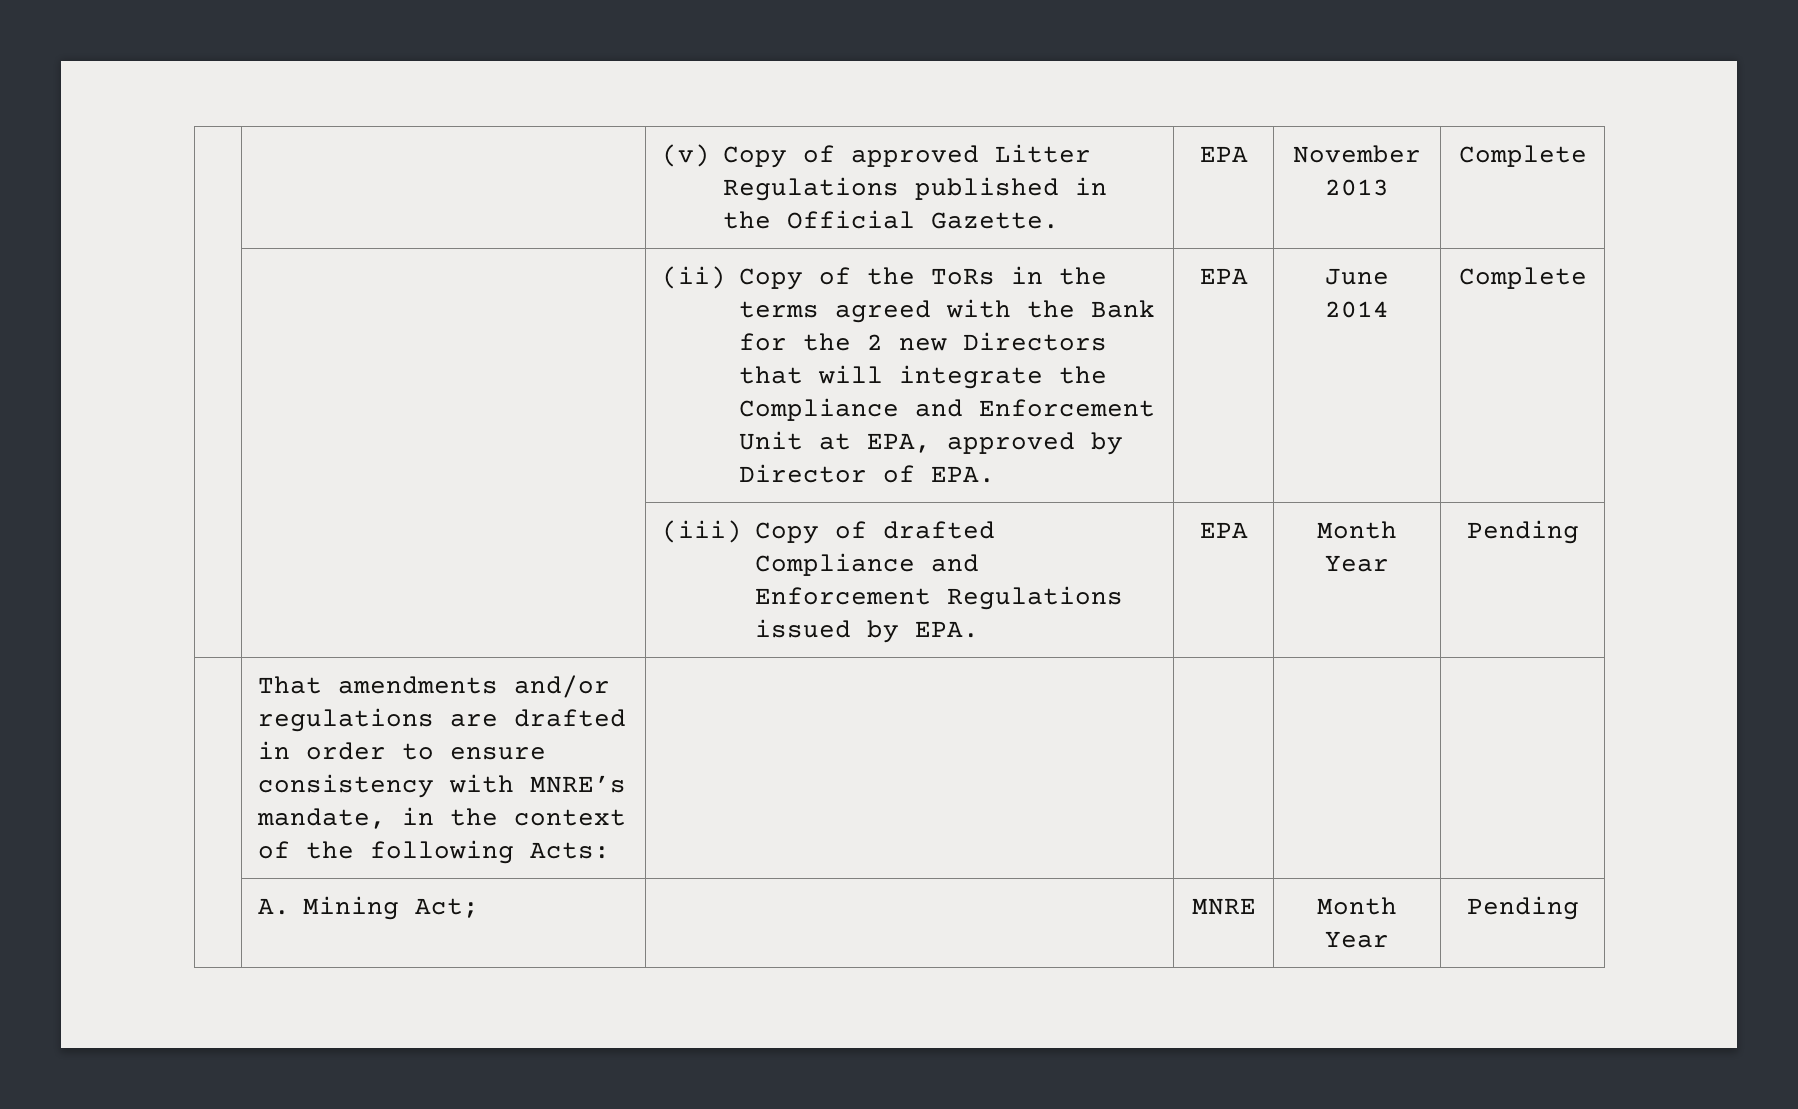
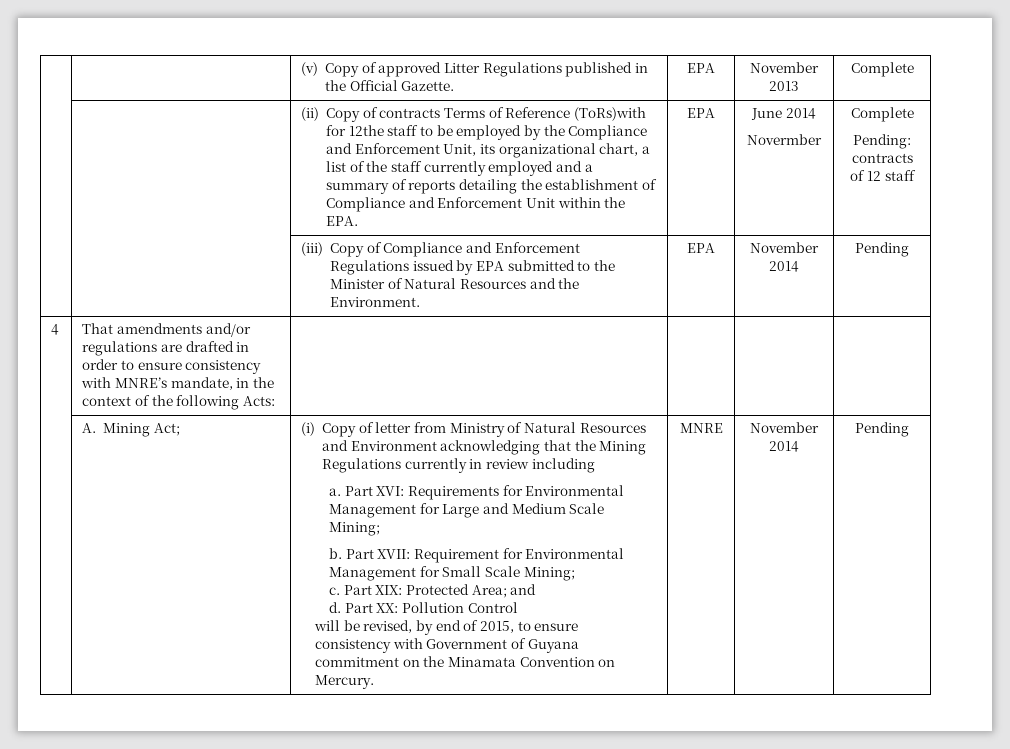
- (ii) Copy of the ToRs in the terms agreed with the Bank for the 2 new Directors that will integrate the Compliance and Enforcement Unit at EPA, approved by Director of EPA.
+ (ii) Copy of contracts Terms of Reference (ToRs)with for 12the staff to be employed by the Compliance and Enforcement Unit, its organizational chart, a list of the staff currently employed and a summary of reports detailing the establishment of Compliance and Enforcement Unit within the EPA.
- June 2014 | Complete
+ June 2014
+ Novermber | Complete
+ Pending: contracts of 12 staff
- | | (iii) Copy of drafted Compliance and Enforcement Regulations issued by EPA. | EPA | Month Year | Pending
+ | | (iii) Copy of Compliance and Enforcement Regulations issued by EPA submitted to the Minister of Natural Resources and the Environment. | EPA | November 2014 | Pending
- | That amendments and/or regulations are drafted in order to ensure consistency with MNRE’s mandate, in the context of the following Acts: | | | |
+ 4 | That amendments and/or regulations are drafted in order to ensure consistency with MNRE’s mandate, in the context of the following Acts: | | | |
+ (i) Copy of letter from Ministry of Natural Resources and Environment acknowledging that the Mining Regulations currently in review including
+ a. Part XVI: Requirements for Environmental Management for Large and Medium Scale Mining;
+ b. Part XVII: Requirement for Environmental Management for Small Scale Mining;
+ c. Part XIX: Protected Area; and
+ d. Part XX: Pollution Control
+ will be revised, by end of 2015, to ensure consistency with Government of Guyana commitment on the Minamata Convention on Mercury.
- MNRE | Month Year
+ MNRE | November 2014

